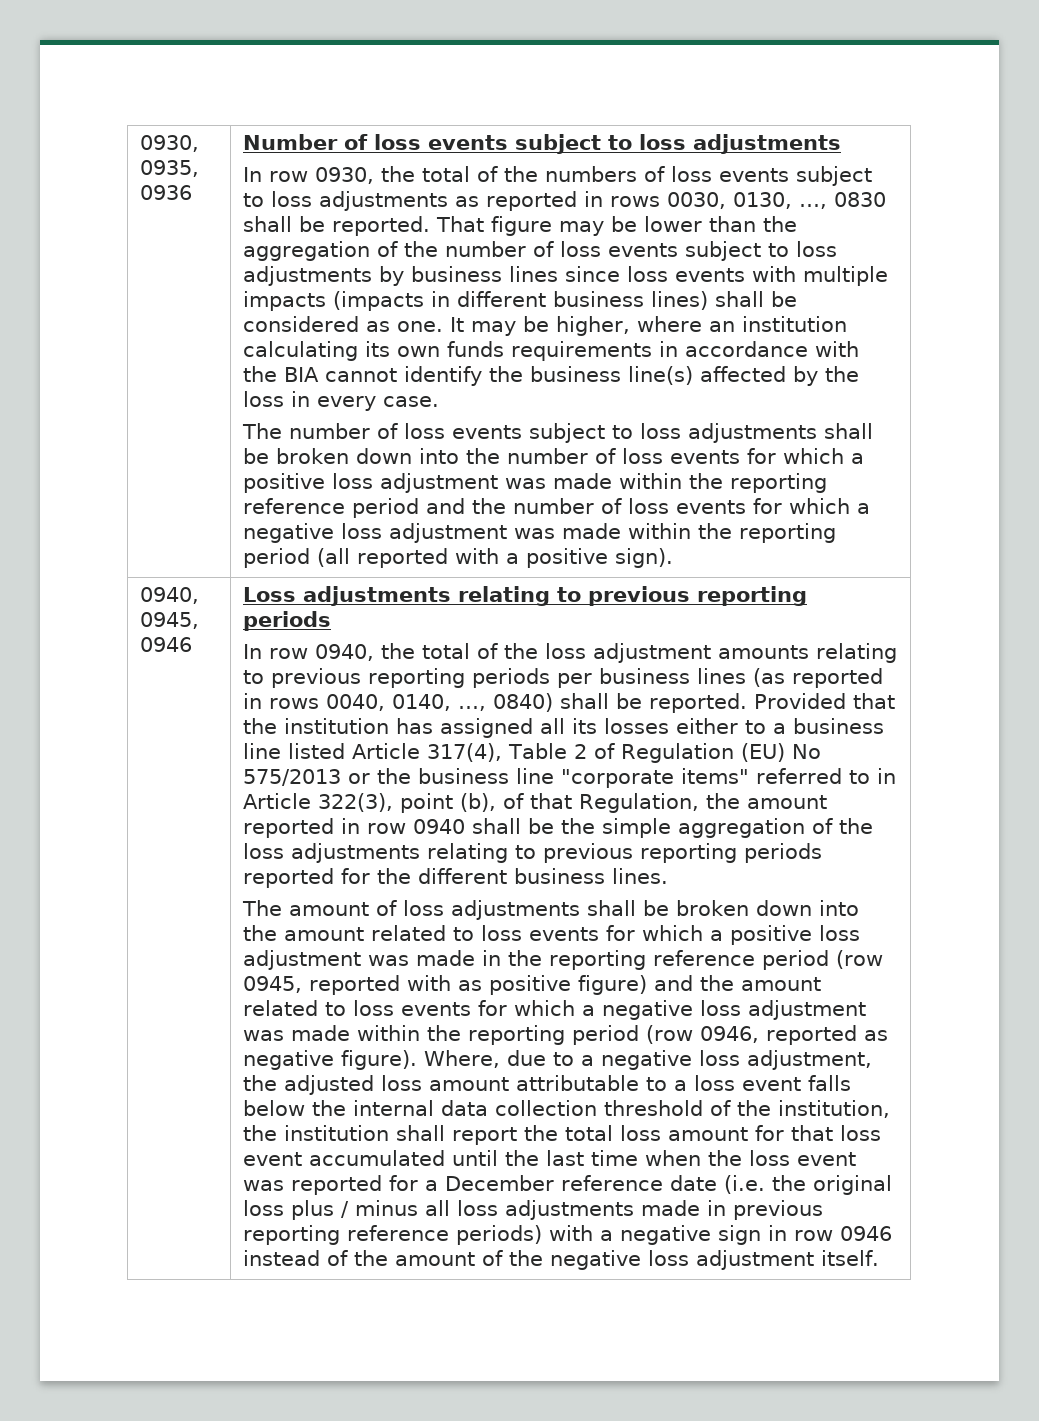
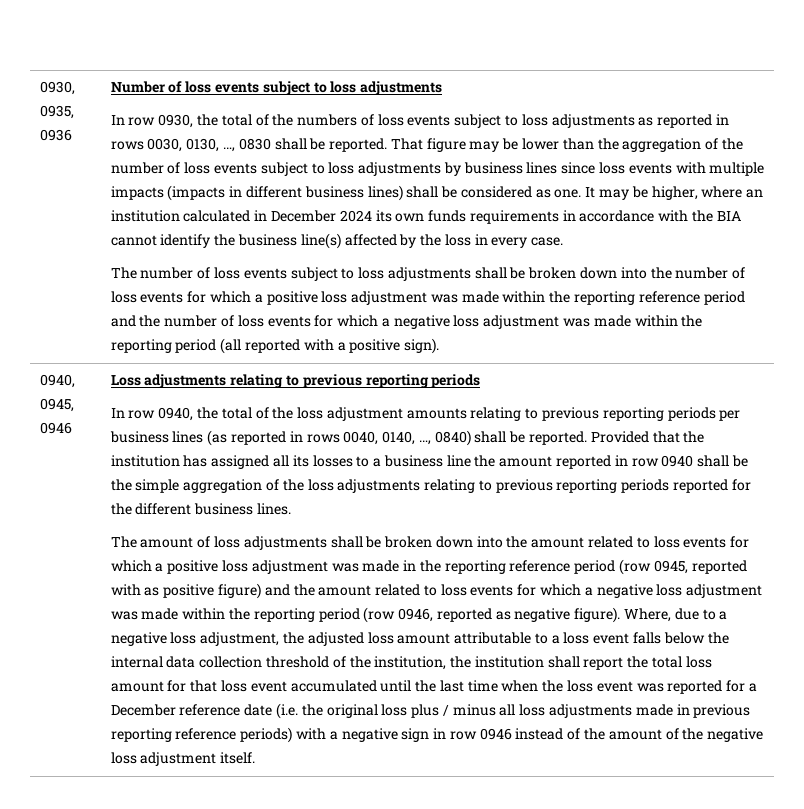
- It may be higher, where an institution calculating its own funds requirements in accordance with the BIA cannot identify the business line(s) affected by the loss in every case.
+ It may be higher, where an institution calculated in December 2024 its own funds requirements in accordance with the BIA cannot identify the business line(s) affected by the loss in every case.
- Provided that the institution has assigned all its losses either to a business line listed Article 317(4), Table 2 of Regulation (EU) No 575/2013 or the business line "corporate items" referred to in Article 322(3), point (b), of that Regulation, the amount reported in row 0940 shall be the simple aggregation of the loss adjustments relating to previous reporting periods reported for the different business lines.
+ Provided that the institution has assigned all its losses to a business line the amount reported in row 0940 shall be the simple aggregation of the loss adjustments relating to previous reporting periods reported for the different business lines.

